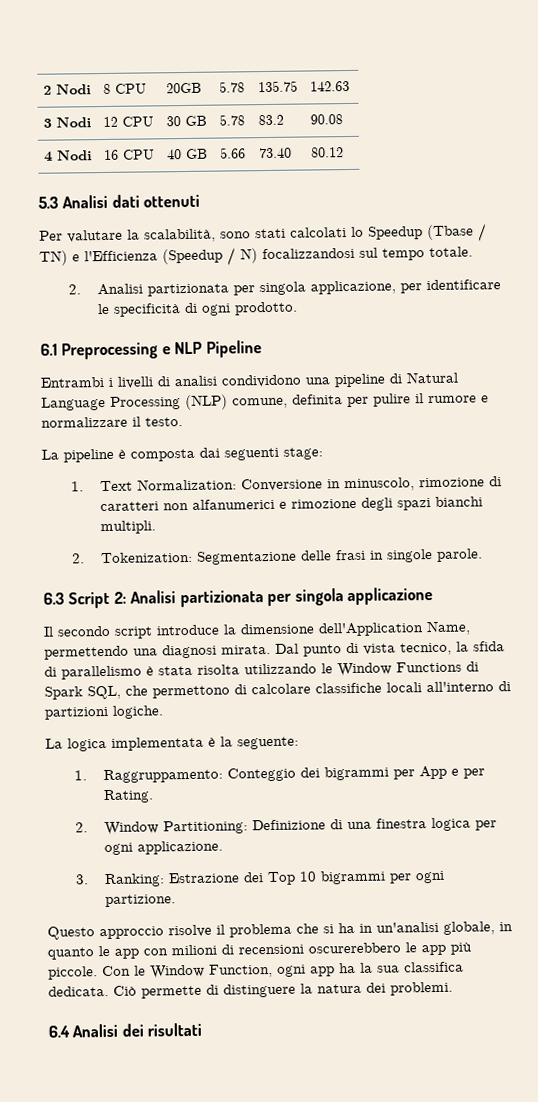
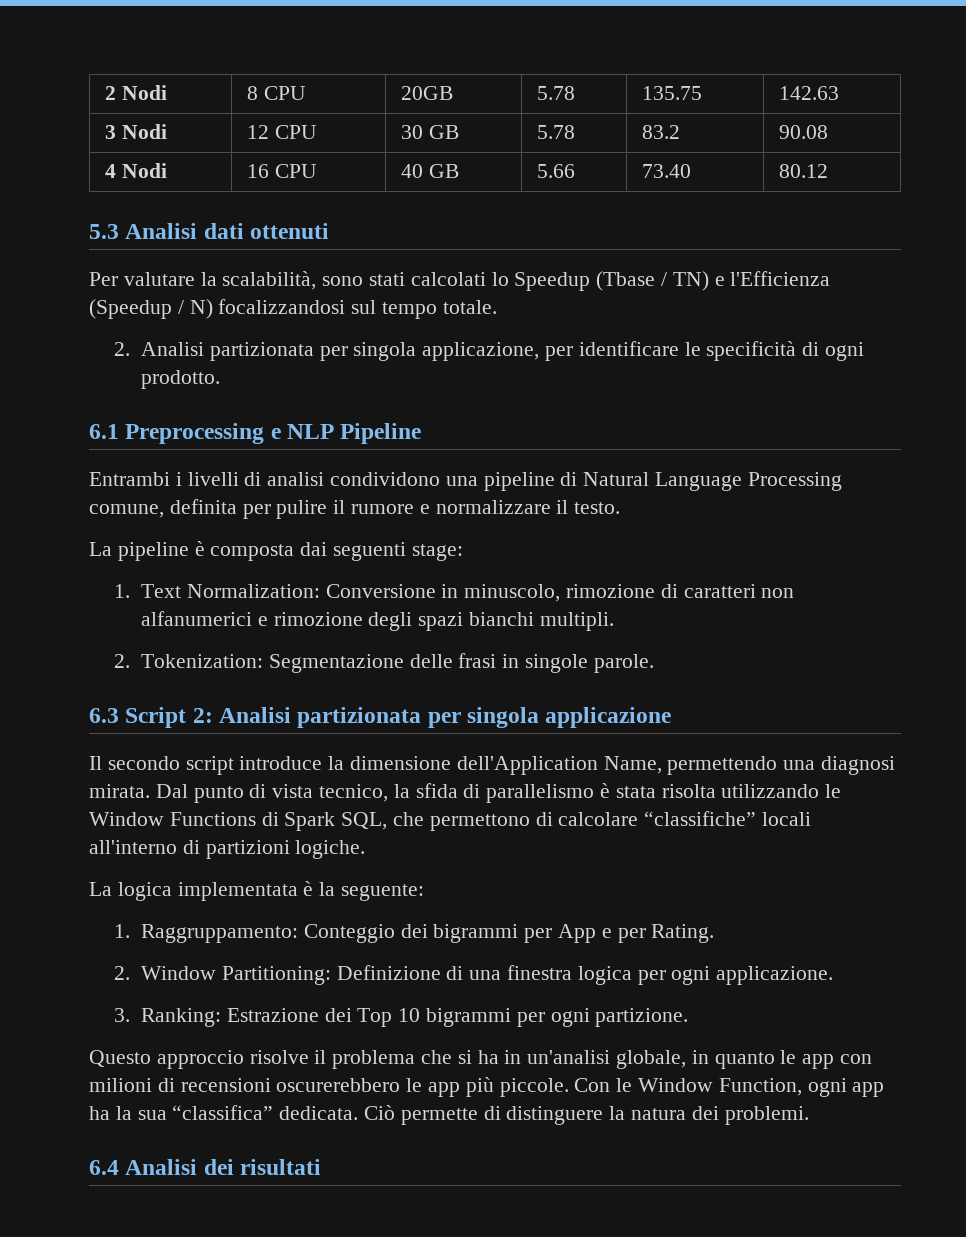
- Entrambi i livelli di analisi condividono una pipeline di Natural Language Processing (NLP) comune, definita per pulire il rumore e normalizzare il testo.
+ Entrambi i livelli di analisi condividono una pipeline di Natural Language Processing comune, definita per pulire il rumore e normalizzare il testo.
- Dal punto di vista tecnico, la sfida di parallelismo è stata risolta utilizzando le Window Functions di Spark SQL, che permettono di calcolare classifiche locali all'interno di partizioni logiche.
+ Dal punto di vista tecnico, la sfida di parallelismo è stata risolta utilizzando le Window Functions di Spark SQL, che permettono di calcolare “classifiche” locali all'interno di partizioni logiche.
- Con le Window Function, ogni app ha la sua classifica dedicata.
+ Con le Window Function, ogni app ha la sua “classifica” dedicata.

